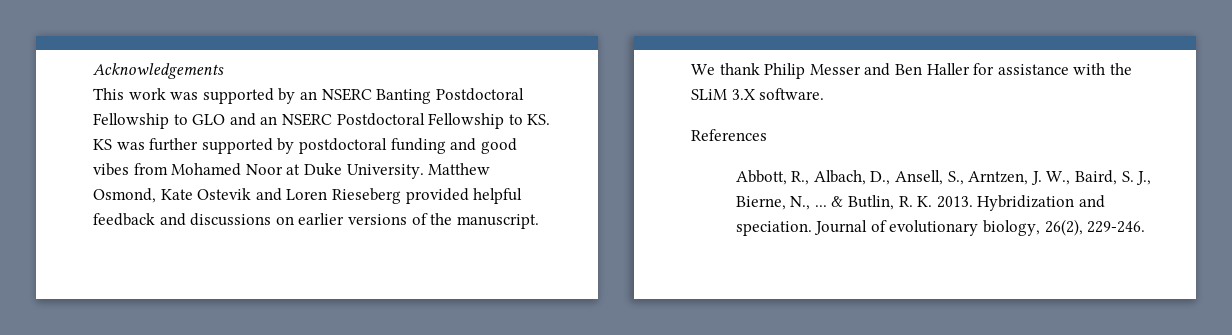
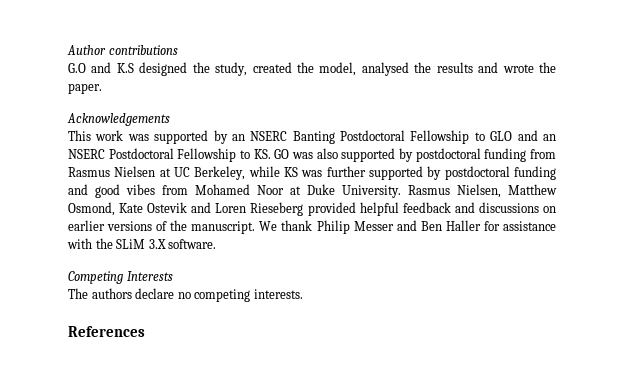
+ Author contributions
+ G.O and K.S designed the study, created the model, analysed the results and wrote the paper.
- This work was supported by an NSERC Banting Postdoctoral Fellowship to GLO and an NSERC Postdoctoral Fellowship to KS. KS was further supported by postdoctoral funding and good vibes from Mohamed Noor at Duke University.
+ This work was supported by an NSERC Banting Postdoctoral Fellowship to GLO and an NSERC Postdoctoral Fellowship to KS. GO was also supported by postdoctoral funding from Rasmus Nielsen at UC Berkeley, while KS was further supported by postdoctoral funding and good vibes from Mohamed Noor at Duke University.
- Matthew Osmond, Kate Ostevik and Loren Rieseberg provided helpful feedback and discussions on earlier versions of the manuscript.
+ Rasmus Nielsen, Matthew Osmond, Kate Ostevik and Loren Rieseberg provided helpful feedback and discussions on earlier versions of the manuscript.
+ Competing Interests
+ The authors declare no competing interests.
  References
- Abbott, R., Albach, D., Ansell, S., Arntzen, J. W., Baird, S. J., Bierne, N., ... & Butlin, R. K. 2013. Hybridization and speciation. Journal of evolutionary biology, 26(2), 229-246.

